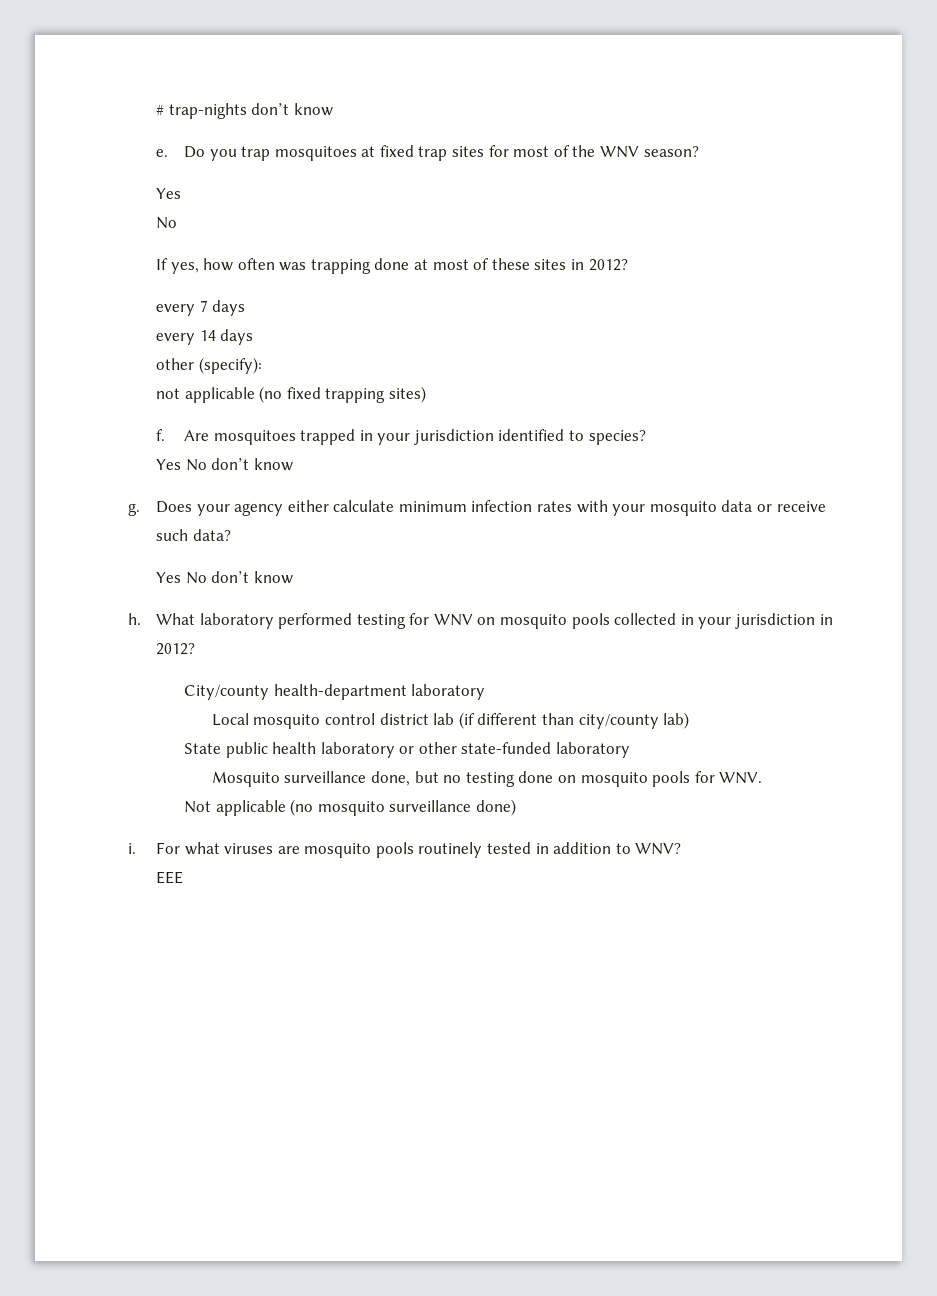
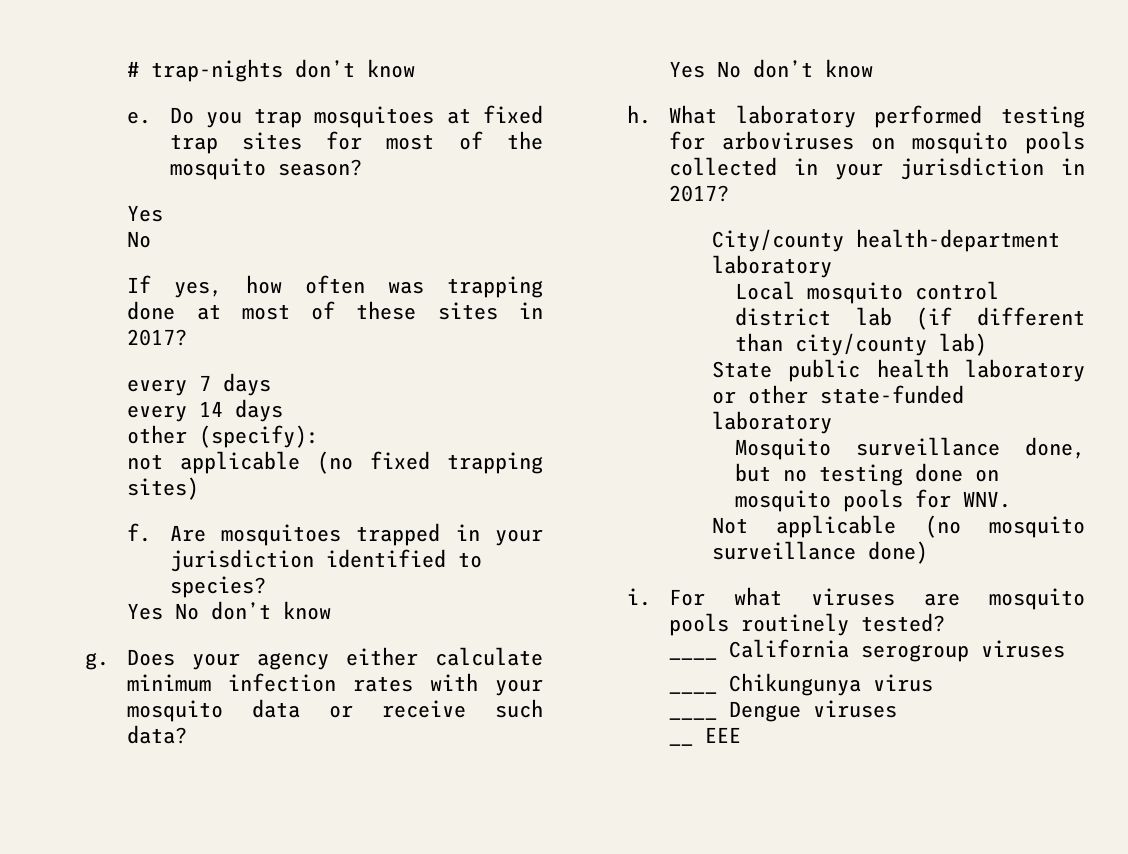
- Do you trap mosquitoes at fixed trap sites for most of the WNV season?
+ Do you trap mosquitoes at fixed trap sites for most of the mosquito season?
- If yes, how often was trapping done at most of these sites in 2012?
+ If yes, how often was trapping done at most of these sites in 2017?
- What laboratory performed testing for WNV on mosquito pools collected in your jurisdiction in 2012?
+ What laboratory performed testing for arboviruses on mosquito pools collected in your jurisdiction in 2017?
- For what viruses are mosquito pools routinely tested in addition to WNV?
- EEE
+ For what viruses are mosquito pools routinely tested?
+ ____ California serogroup viruses
+ ____ Chikungunya virus
+ ____ Dengue viruses
+ __ EEE

